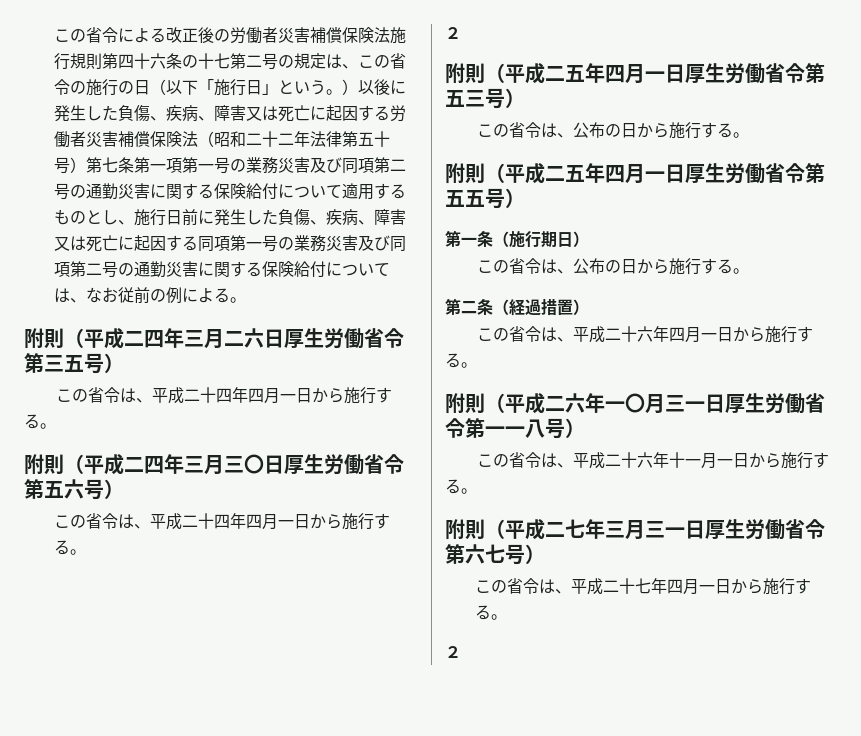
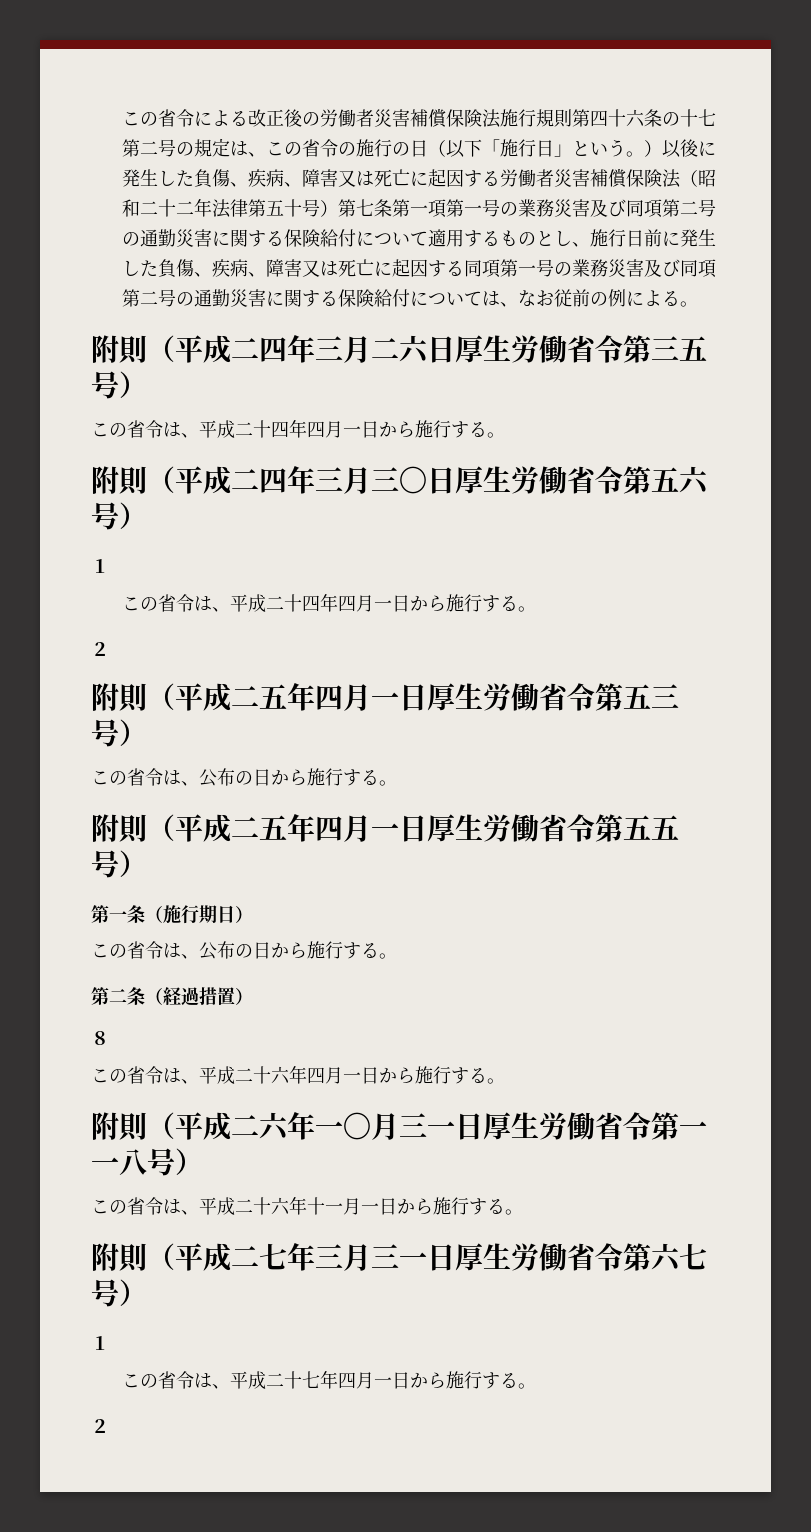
  附則（平成二四年三月三〇日厚生労働省令第五六号）
+ １
+ ８
  附則（平成二七年三月三一日厚生労働省令第六七号）
+ １

